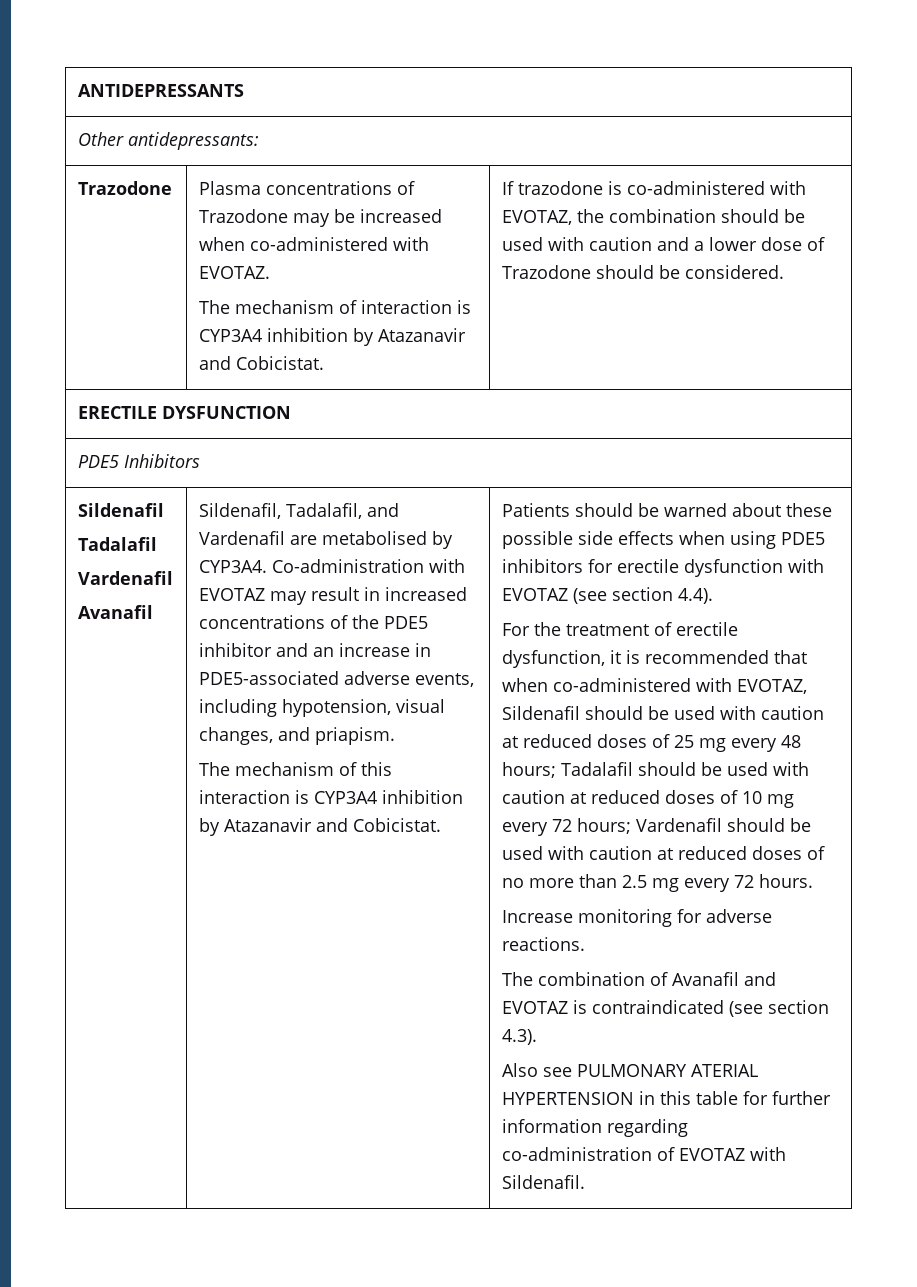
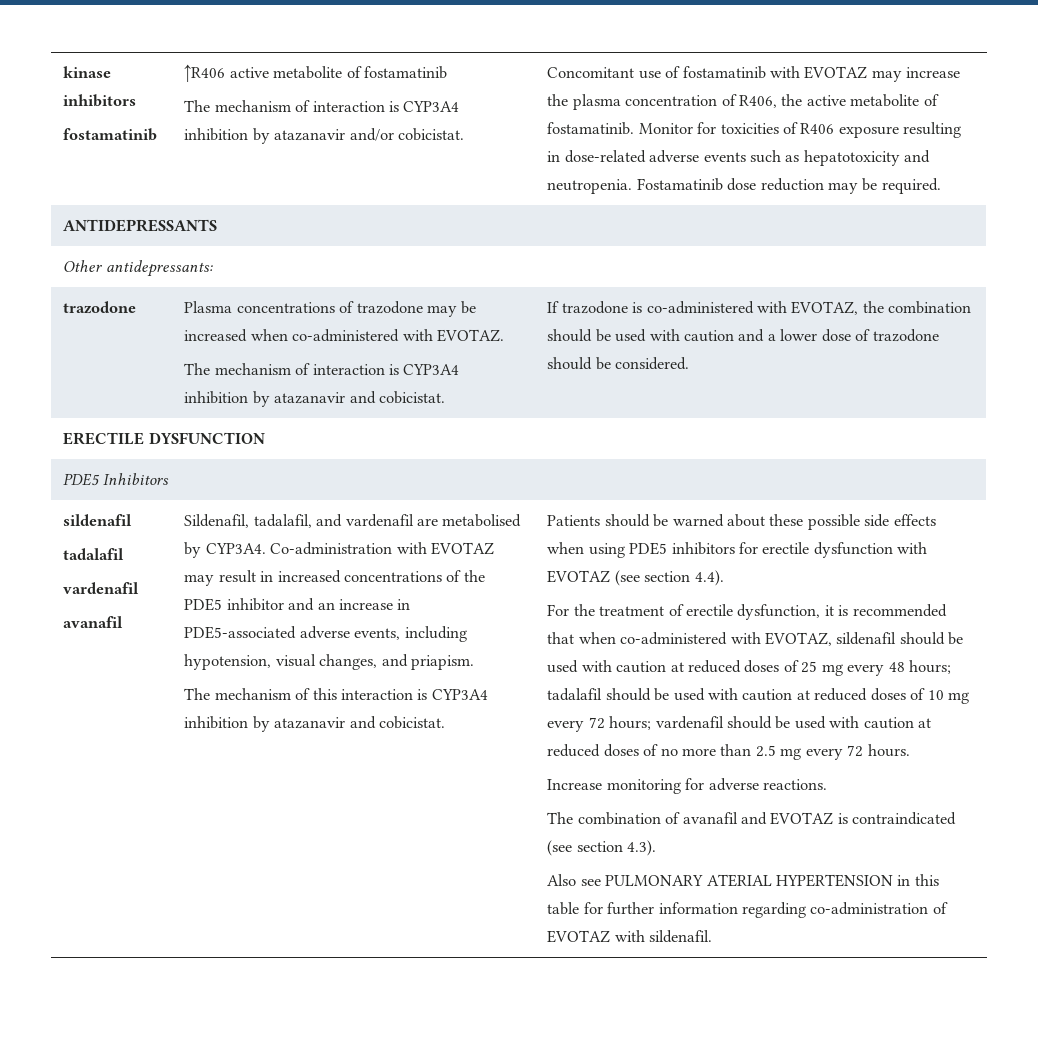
+ kinase inhibitors
+ fostamatinib | ↑R406 active metabolite of fostamatinib
+ The mechanism of interaction is CYP3A4 inhibition by atazanavir and/or cobicistat. | Concomitant use of fostamatinib with EVOTAZ may increase the plasma concentration of R406, the active metabolite of fostamatinib. Monitor for toxicities of R406 exposure resulting in dose-related adverse events such as hepatotoxicity and neutropenia. Fostamatinib dose reduction may be required.
  Other antidepressants:
- Trazodone
+ trazodone
- Plasma concentrations of Trazodone may be increased when co-administered with EVOTAZ.
+ Plasma concentrations of trazodone may be increased when co-administered with EVOTAZ.
- The mechanism of interaction is CYP3A4 inhibition by Atazanavir and Cobicistat.
+ The mechanism of interaction is CYP3A4 inhibition by atazanavir and cobicistat.
- If trazodone is co-administered with EVOTAZ, the combination should be used with caution and a lower dose of Trazodone should be considered.
+ If trazodone is co-administered with EVOTAZ, the combination should be used with caution and a lower dose of trazodone should be considered.
  PDE5 Inhibitors
- Sildenafil
- Tadalafil
- Vardenafil
- Avanafil | Sildenafil, Tadalafil, and Vardenafil are metabolised by CYP3A4.
+ sildenafil
+ tadalafil
+ vardenafil
+ avanafil | Sildenafil, tadalafil, and vardenafil are metabolised by CYP3A4.
- The mechanism of this interaction is CYP3A4 inhibition by Atazanavir and Cobicistat.
+ The mechanism of this interaction is CYP3A4 inhibition by atazanavir and cobicistat.
- For the treatment of erectile dysfunction, it is recommended that when co-administered with EVOTAZ, Sildenafil should be used with caution at reduced doses of 25 mg every 48 hours; Tadalafil should be used with caution at reduced doses of 10 mg every 72 hours; Vardenafil should be used with caution at reduced doses of no more than 2.5 mg every 72 hours.
+ For the treatment of erectile dysfunction, it is recommended that when co-administered with EVOTAZ, sildenafil should be used with caution at reduced doses of 25 mg every 48 hours; tadalafil should be used with caution at reduced doses of 10 mg every 72 hours; vardenafil should be used with caution at reduced doses of no more than 2.5 mg every 72 hours.
- The combination of Avanafil and EVOTAZ is contraindicated (see section 4.3).
+ The combination of avanafil and EVOTAZ is contraindicated (see section 4.3).
- Also see PULMONARY ATERIAL HYPERTENSION in this table for further information regarding co-administration of EVOTAZ with Sildenafil.
+ Also see PULMONARY ATERIAL HYPERTENSION in this table for further information regarding co-administration of EVOTAZ with sildenafil.

